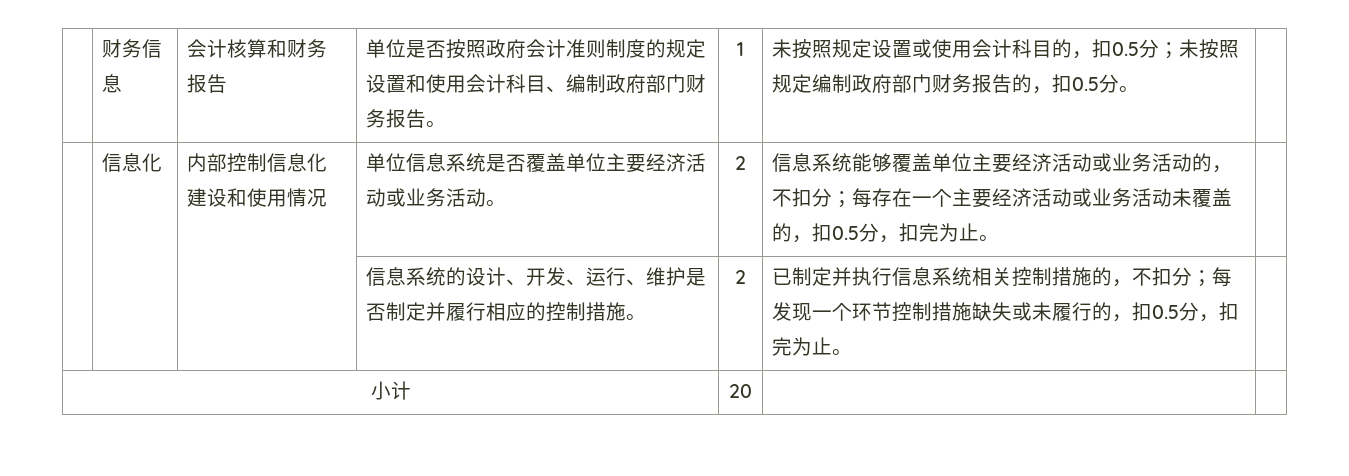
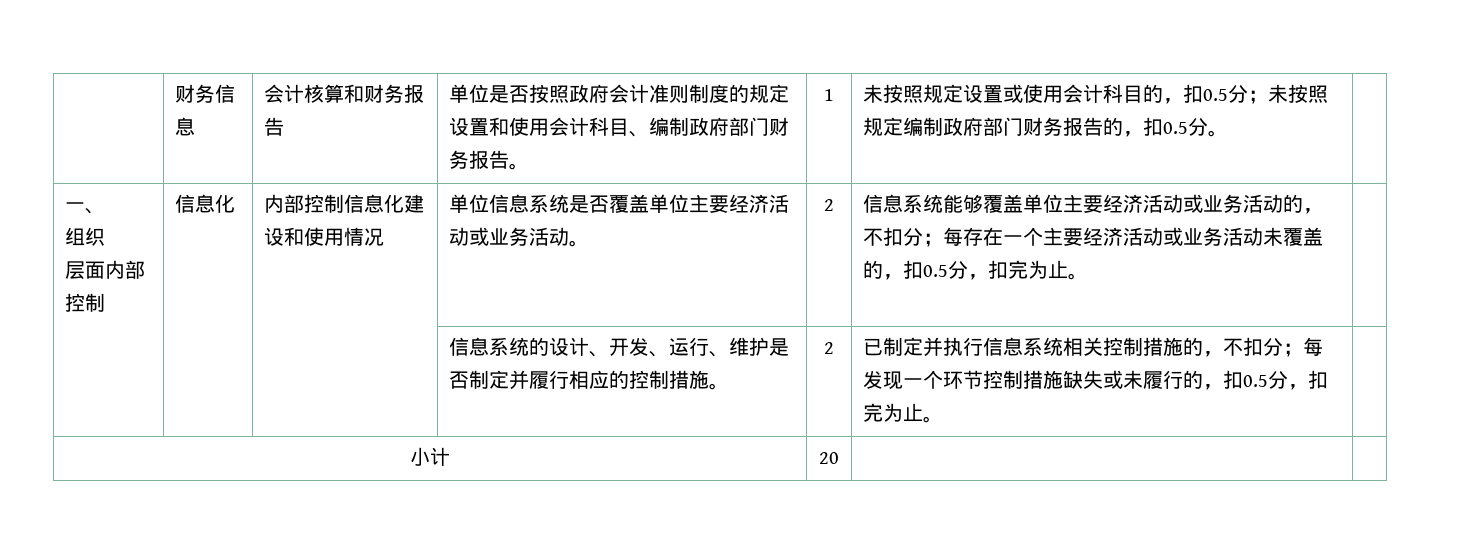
+ 一、
+ 组织
+ 层面内部控制

